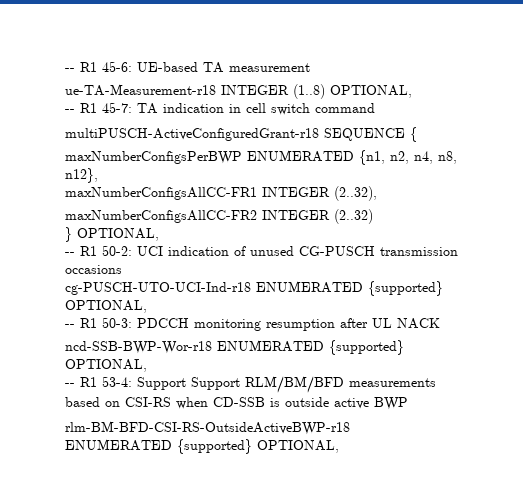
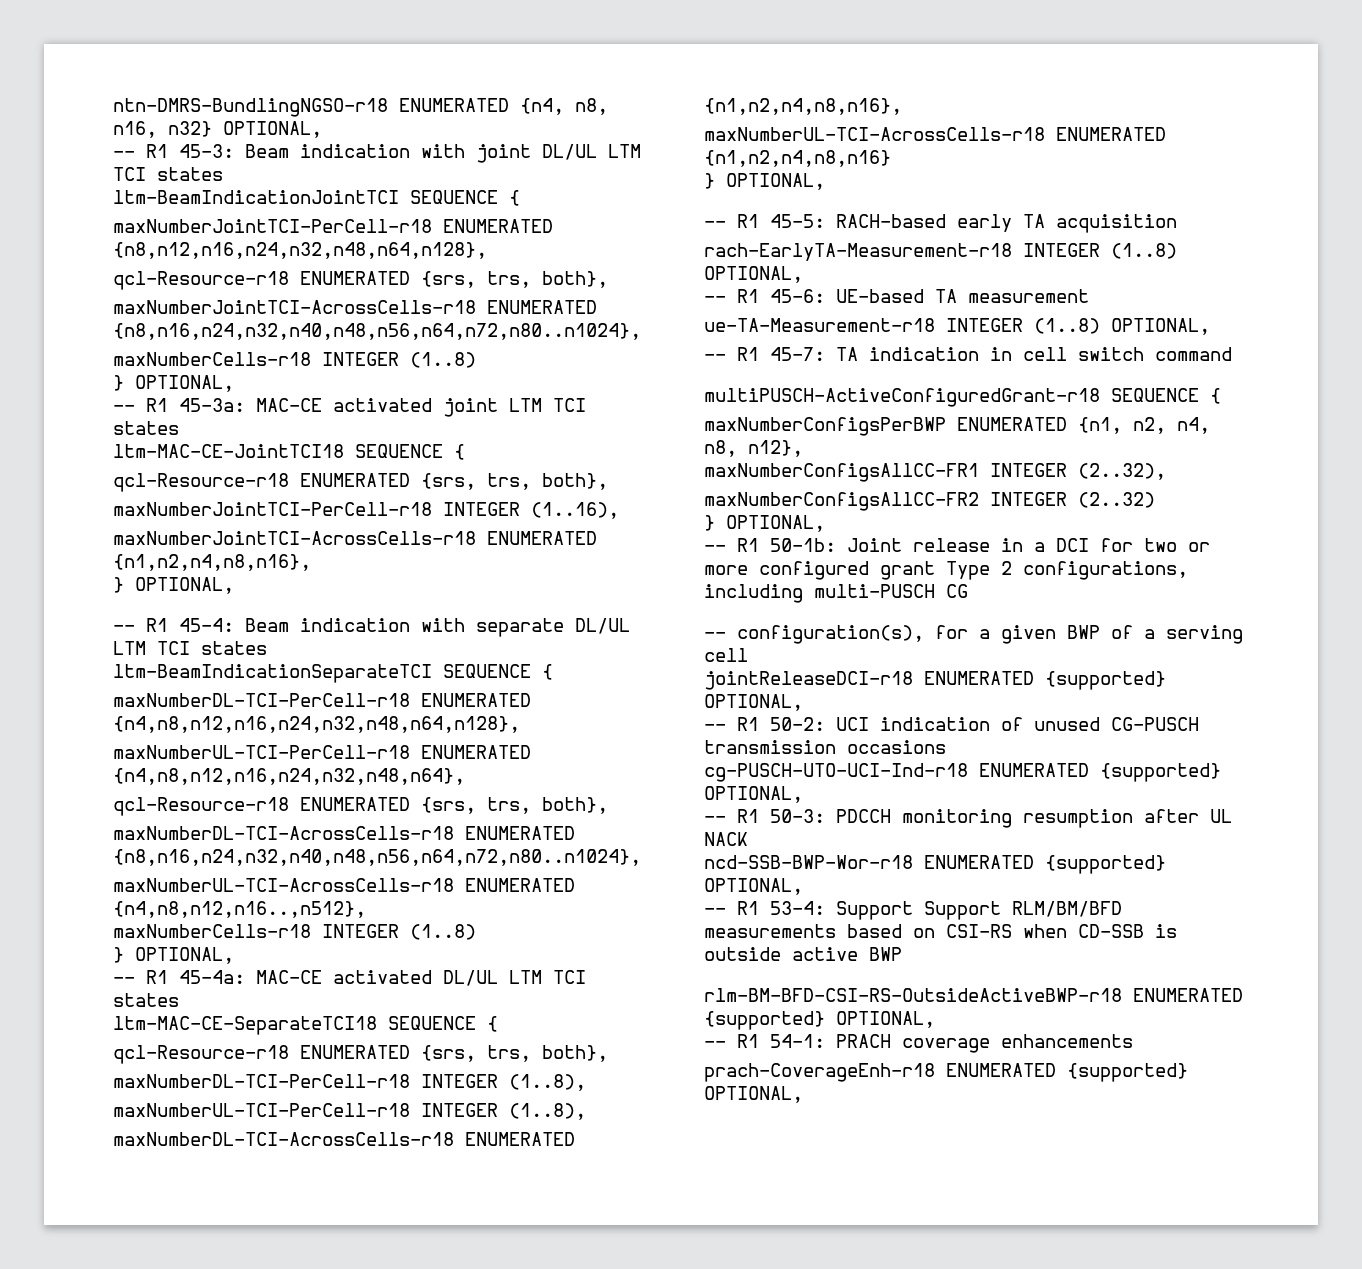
+ ntn-DMRS-BundlingNGSO-r18 ENUMERATED {n4, n8, n16, n32} OPTIONAL,
+ -- R1 45-3: Beam indication with joint DL/UL LTM TCI states
+ ltm-BeamIndicationJointTCI SEQUENCE {
+ maxNumberJointTCI-PerCell-r18 ENUMERATED {n8,n12,n16,n24,n32,n48,n64,n128},
+ qcl-Resource-r18 ENUMERATED {srs, trs, both},
+ maxNumberJointTCI-AcrossCells-r18 ENUMERATED {n8,n16,n24,n32,n40,n48,n56,n64,n72,n80..n1024},
+ maxNumberCells-r18 INTEGER (1..8)
+ } OPTIONAL,
+ -- R1 45-3a: MAC-CE activated joint LTM TCI states
+ ltm-MAC-CE-JointTCI18 SEQUENCE {
+ qcl-Resource-r18 ENUMERATED {srs, trs, both},
+ maxNumberJointTCI-PerCell-r18 INTEGER (1..16),
+ maxNumberJointTCI-AcrossCells-r18 ENUMERATED {n1,n2,n4,n8,n16},
+ } OPTIONAL,
+ -- R1 45-4: Beam indication with separate DL/UL LTM TCI states
+ ltm-BeamIndicationSeparateTCI SEQUENCE {
+ maxNumberDL-TCI-PerCell-r18 ENUMERATED {n4,n8,n12,n16,n24,n32,n48,n64,n128},
+ maxNumberUL-TCI-PerCell-r18 ENUMERATED {n4,n8,n12,n16,n24,n32,n48,n64},
+ qcl-Resource-r18 ENUMERATED {srs, trs, both},
+ maxNumberDL-TCI-AcrossCells-r18 ENUMERATED {n8,n16,n24,n32,n40,n48,n56,n64,n72,n80..n1024},
+ maxNumberUL-TCI-AcrossCells-r18 ENUMERATED {n4,n8,n12,n16..,n512},
+ maxNumberCells-r18 INTEGER (1..8)
+ } OPTIONAL,
+ -- R1 45-4a: MAC-CE activated DL/UL LTM TCI states
+ ltm-MAC-CE-SeparateTCI18 SEQUENCE {
+ qcl-Resource-r18 ENUMERATED {srs, trs, both},
+ maxNumberDL-TCI-PerCell-r18 INTEGER (1..8),
+ maxNumberUL-TCI-PerCell-r18 INTEGER (1..8),
+ maxNumberDL-TCI-AcrossCells-r18 ENUMERATED {n1,n2,n4,n8,n16},
+ maxNumberUL-TCI-AcrossCells-r18 ENUMERATED {n1,n2,n4,n8,n16}
+ } OPTIONAL,
+ -- R1 45-5: RACH-based early TA acquisition
+ rach-EarlyTA-Measurement-r18 INTEGER (1..8) OPTIONAL,
+ -- R1 50-1b: Joint release in a DCI for two or more configured grant Type 2 configurations, including multi-PUSCH CG
+ -- configuration(s), for a given BWP of a serving cell
+ jointReleaseDCI-r18 ENUMERATED {supported} OPTIONAL,
+ -- R1 54-1: PRACH coverage enhancements
+ prach-CoverageEnh-r18 ENUMERATED {supported} OPTIONAL,

